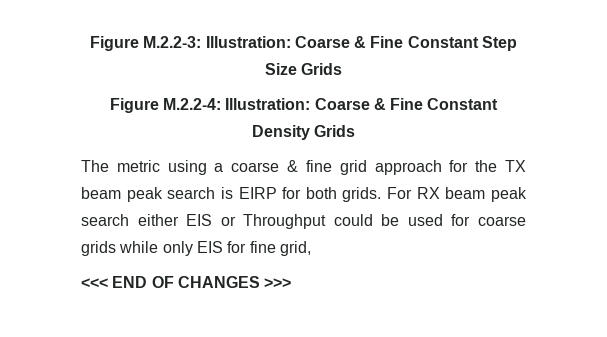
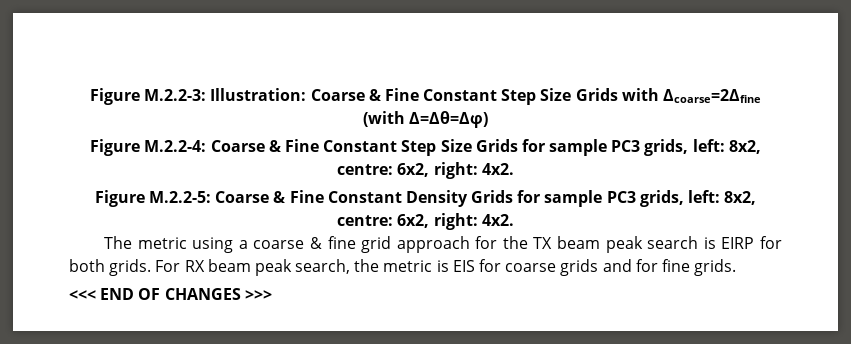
- Figure M.2.2-3: Illustration: Coarse & Fine Constant Step Size Grids
- Figure M.2.2-4: Illustration: Coarse & Fine Constant Density Grids
+ Figure M.2.2-3: Illustration: Coarse & Fine Constant Step Size Grids with Δcoarse=2Δfine (with Δ=Δθ=Δφ)
+ Figure M.2.2-4: Coarse & Fine Constant Step Size Grids for sample PC3 grids, left: 8x2, centre: 6x2, right: 4x2.
+ Figure M.2.2-5: Coarse & Fine Constant Density Grids for sample PC3 grids, left: 8x2, centre: 6x2, right: 4x2.
- For RX beam peak search either EIS or Throughput could be used for coarse grids while only EIS for fine grid,
+ For RX beam peak search, the metric is EIS for coarse grids and for fine grids.

